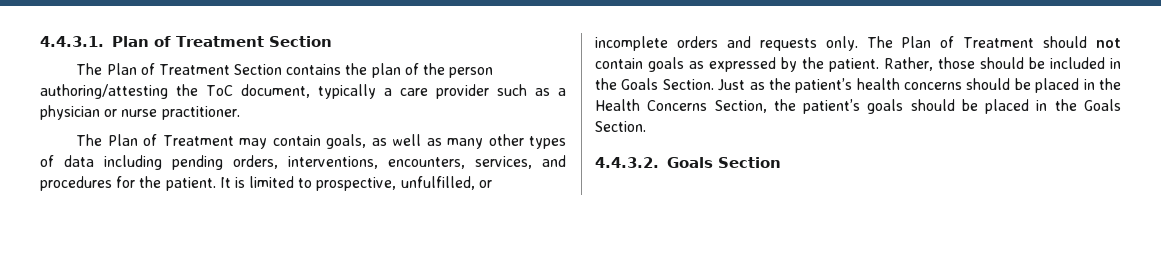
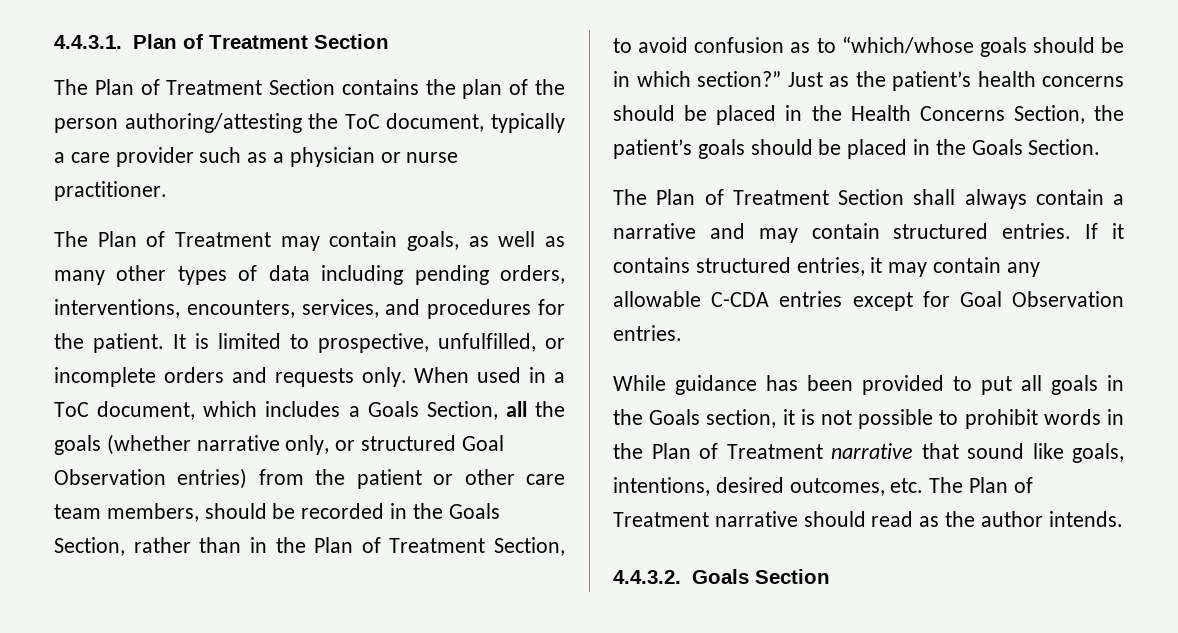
- The Plan of Treatment should not contain goals as expressed by the patient. Rather, those should be included in the Goals Section.
+ When used in a ToC document, which includes a Goals Section, all the goals (whether narrative only, or structured Goal Observation entries) from the patient or other care team members, should be recorded in the Goals Section, rather than in the Plan of Treatment Section, to avoid confusion as to “which/whose goals should be in which section?”
+ The Plan of Treatment Section shall always contain a narrative and may contain structured entries. If it contains structured entries, it may contain any allowable C-CDA entries except for Goal Observation entries.
+ While guidance has been provided to put all goals in the Goals section, it is not possible to prohibit words in the Plan of Treatment narrative that sound like goals, intentions, desired outcomes, etc. The Plan of Treatment narrative should read as the author intends.

